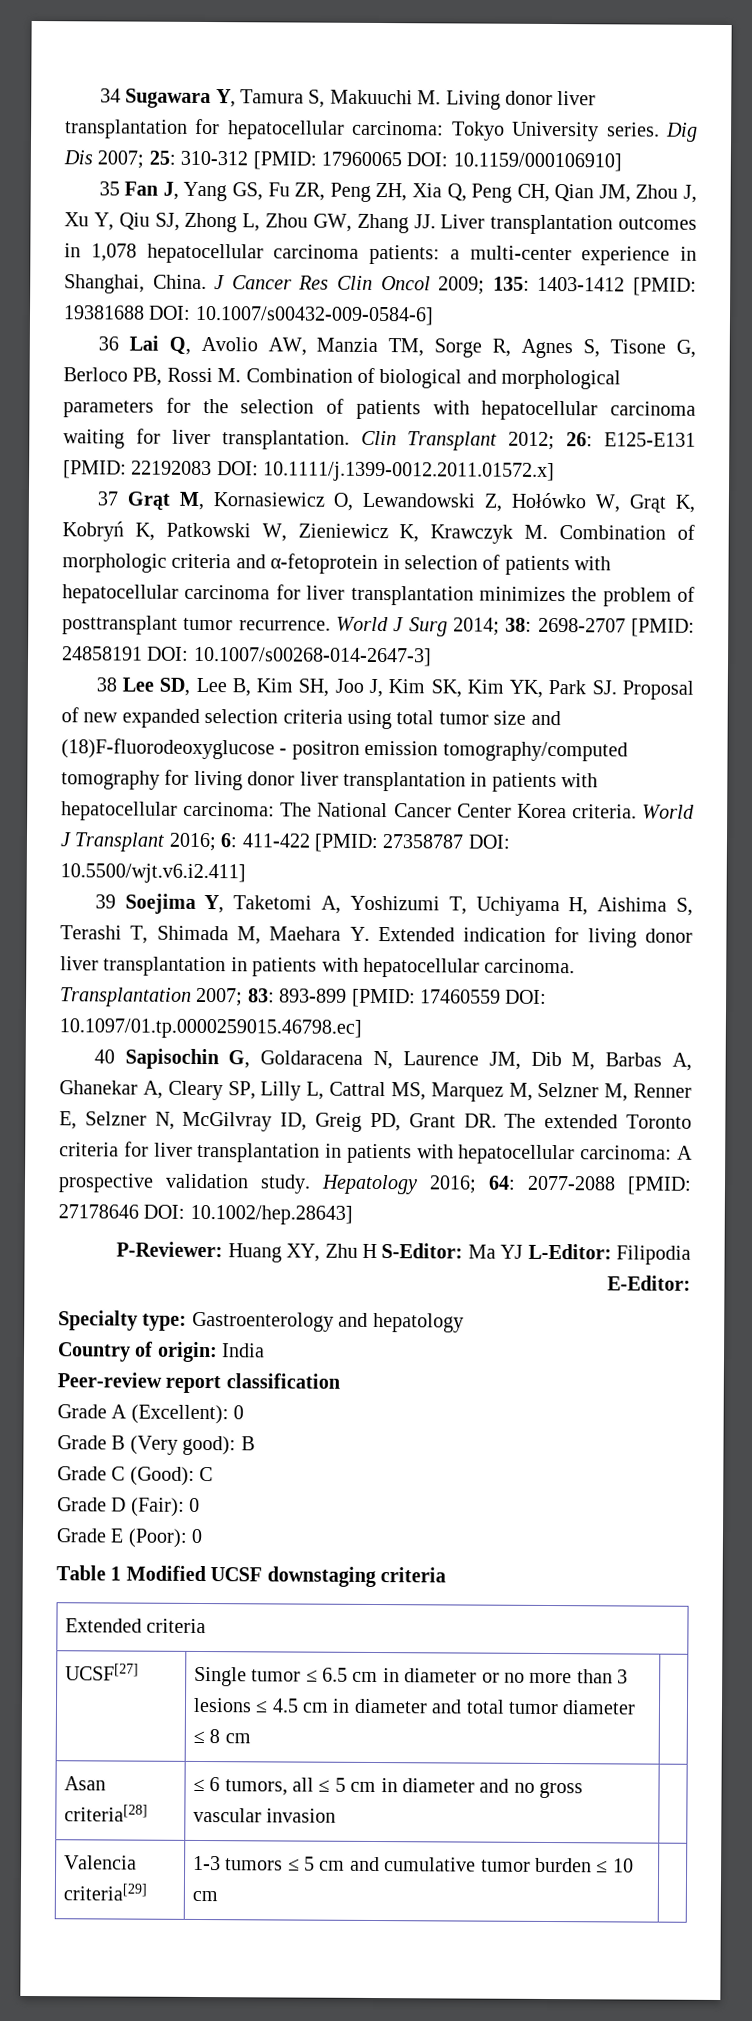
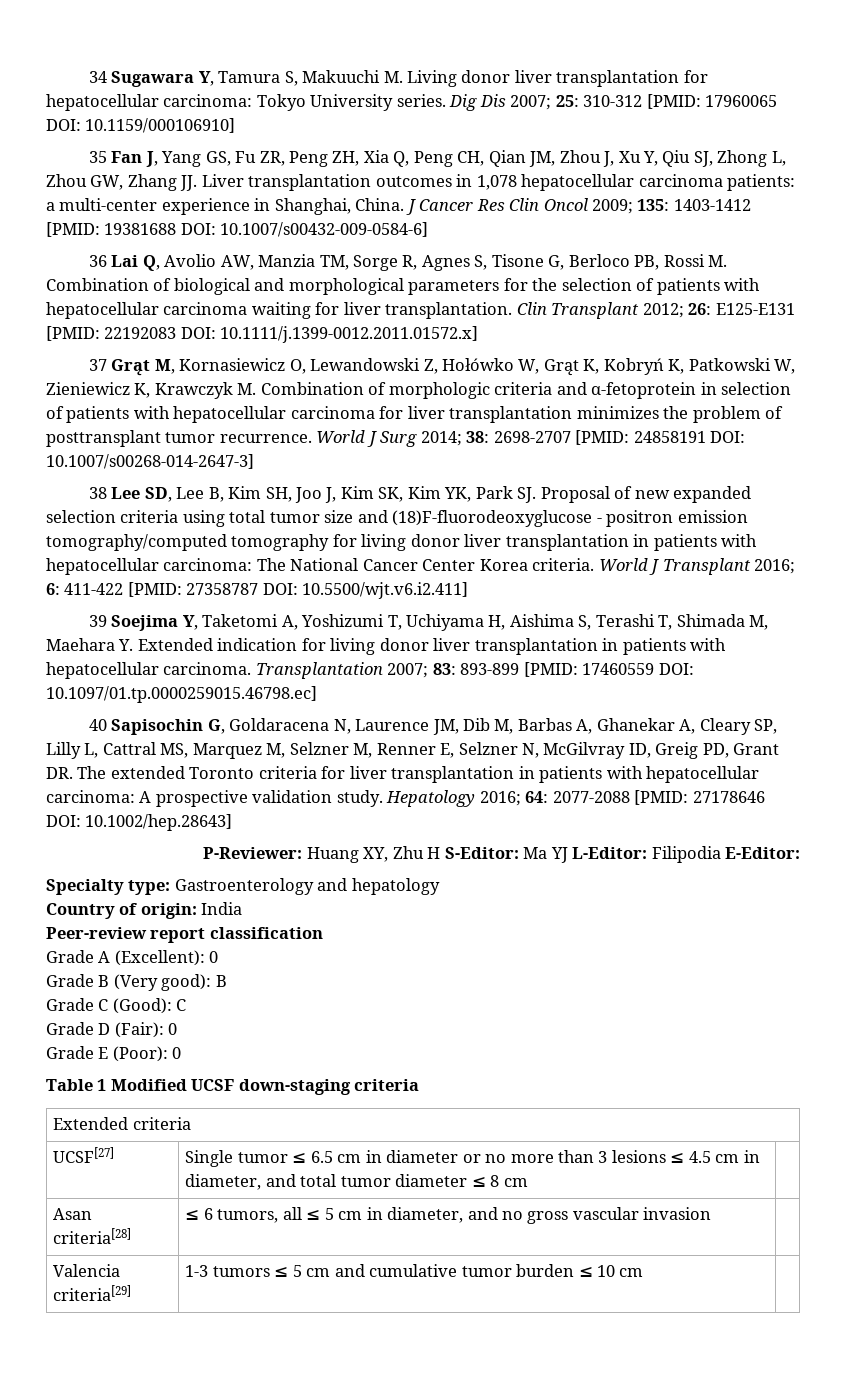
- Table 1 Modified UCSF downstaging criteria
+ Table 1 Modified UCSF down-staging criteria
- UCSF[27] | Single tumor ≤ 6.5 cm in diameter or no more than 3 lesions ≤ 4.5 cm in diameter and total tumor diameter ≤ 8 cm |
+ UCSF[27] | Single tumor ≤ 6.5 cm in diameter or no more than 3 lesions ≤ 4.5 cm in diameter, and total tumor diameter ≤ 8 cm |
- Asan criteria[28] | ≤ 6 tumors, all ≤ 5 cm in diameter and no gross vascular invasion |
+ Asan criteria[28] | ≤ 6 tumors, all ≤ 5 cm in diameter, and no gross vascular invasion |

